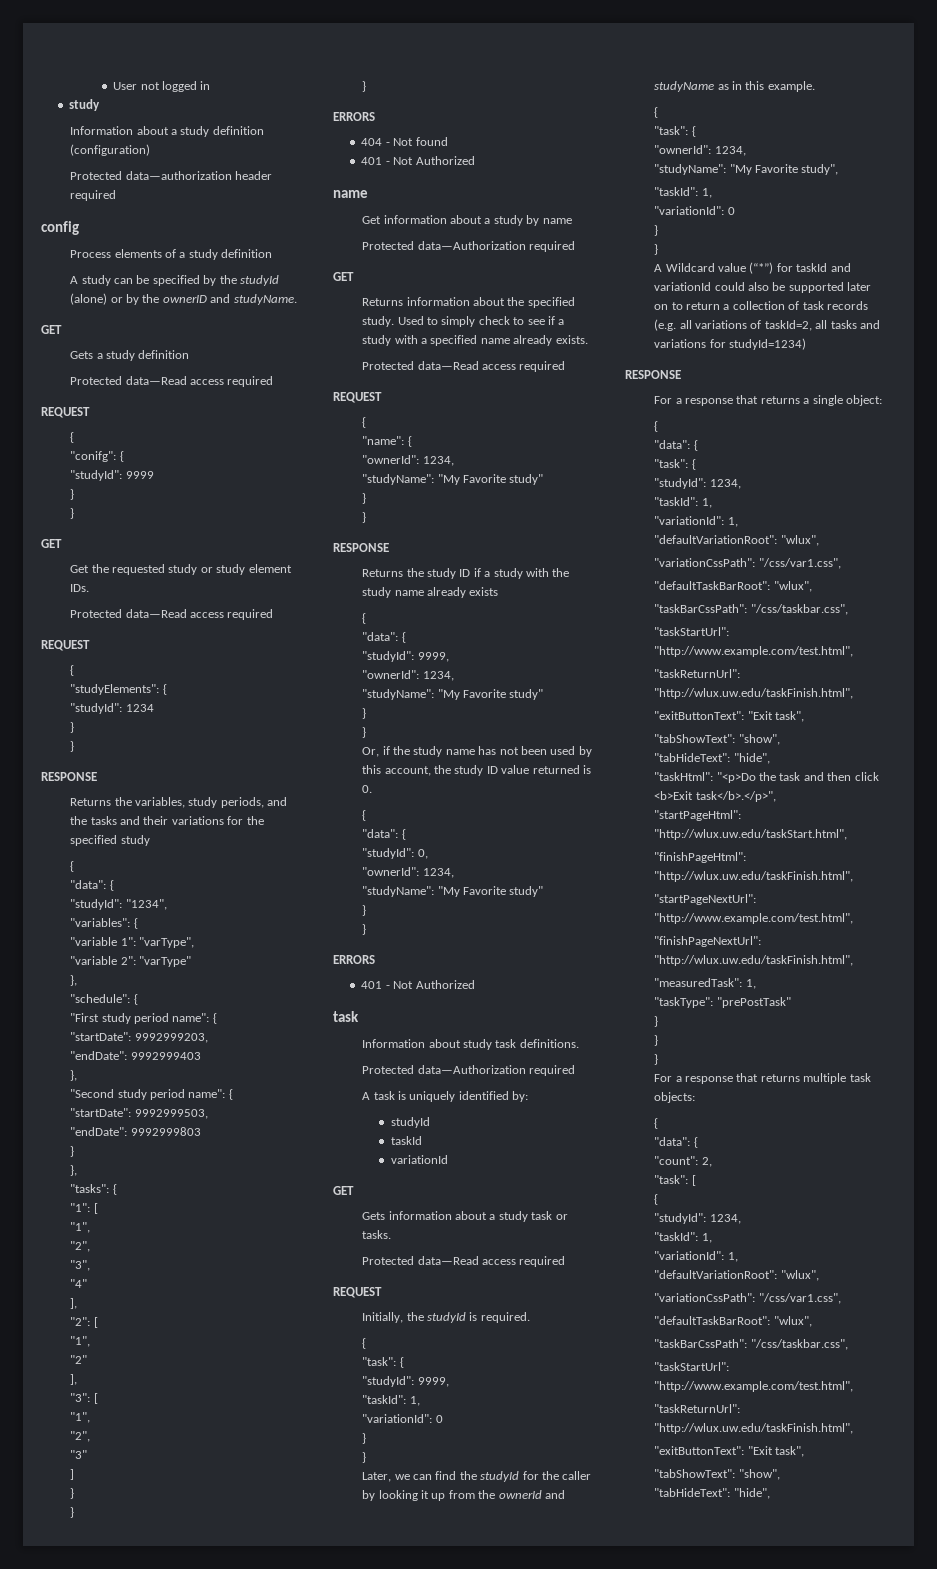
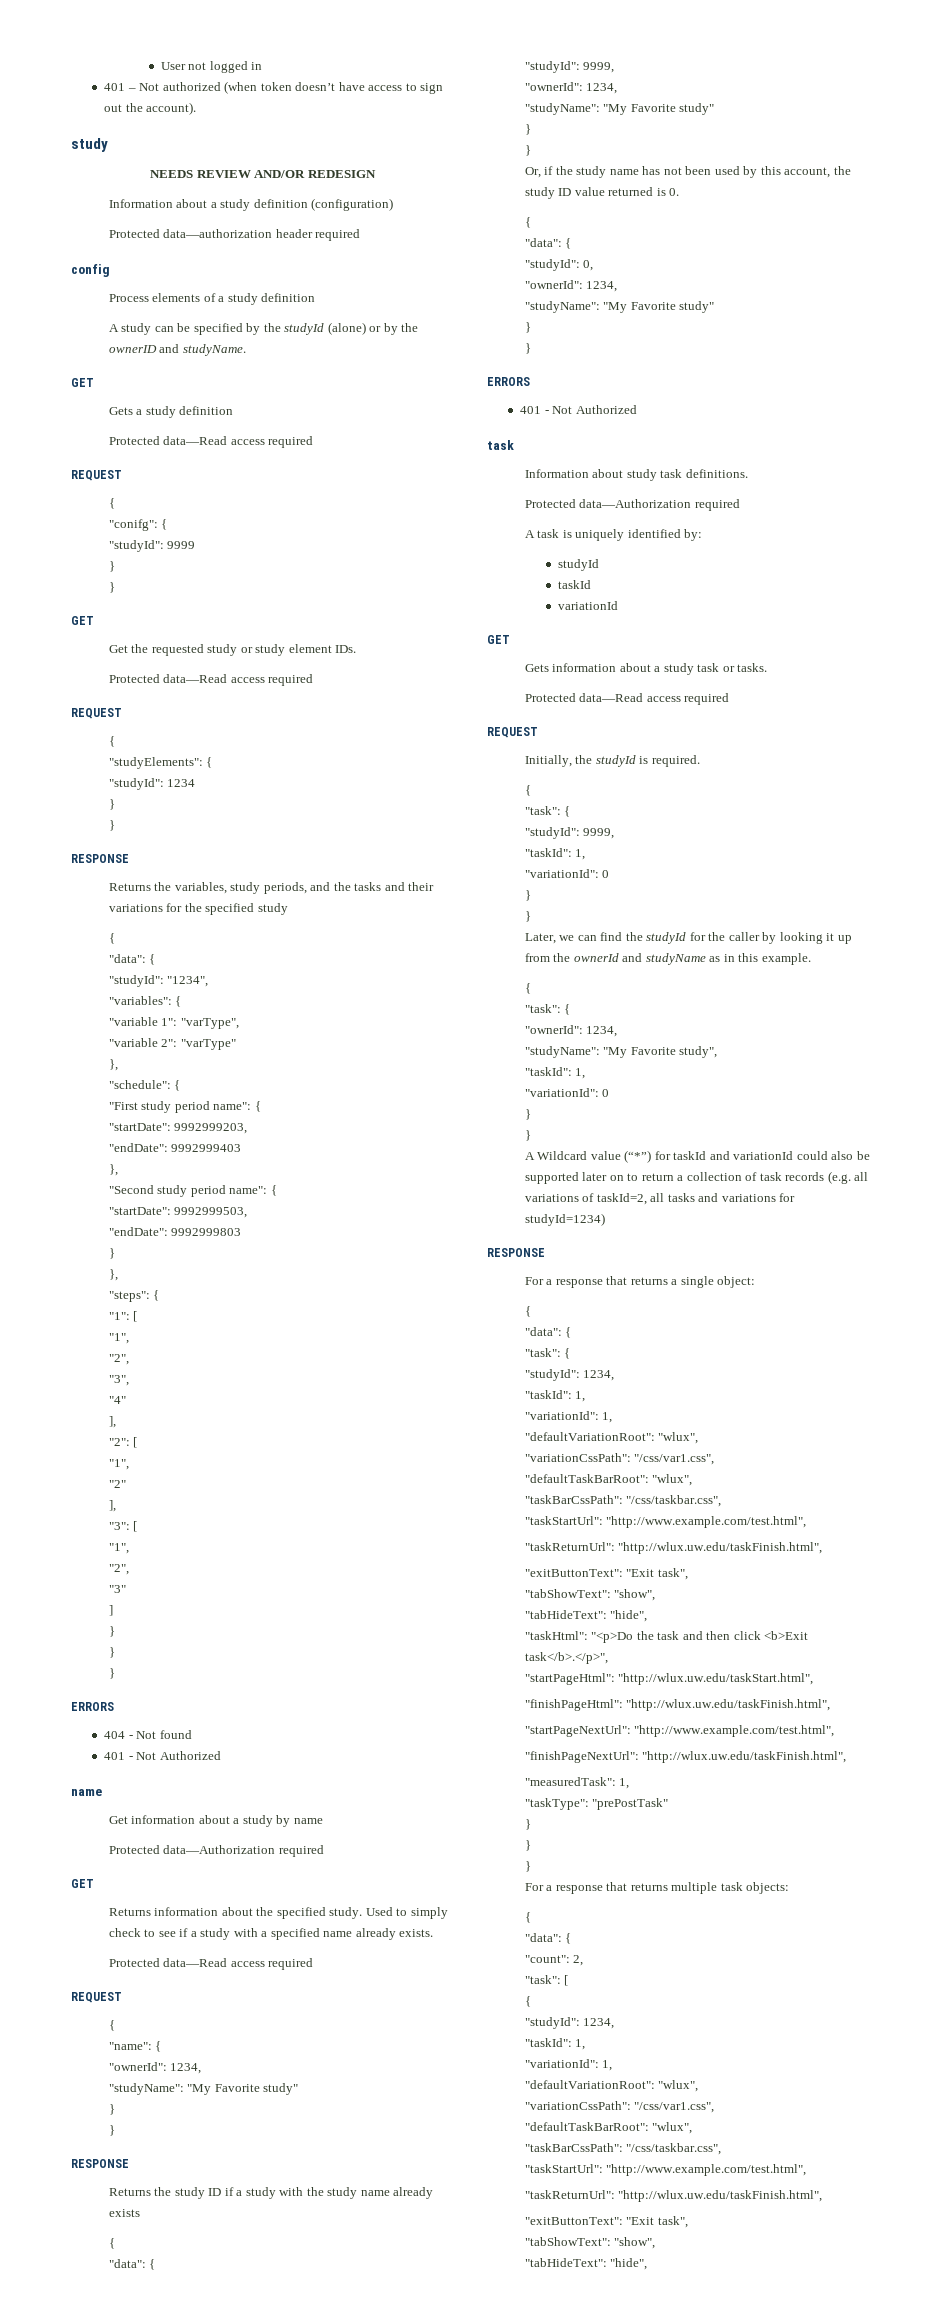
  User not logged in
+ 401 – Not authorized (when token doesn’t have access to sign out the account).
  study
+ NEEDS REVIEW AND/OR REDESIGN
- "tasks": {
+ "steps": {

